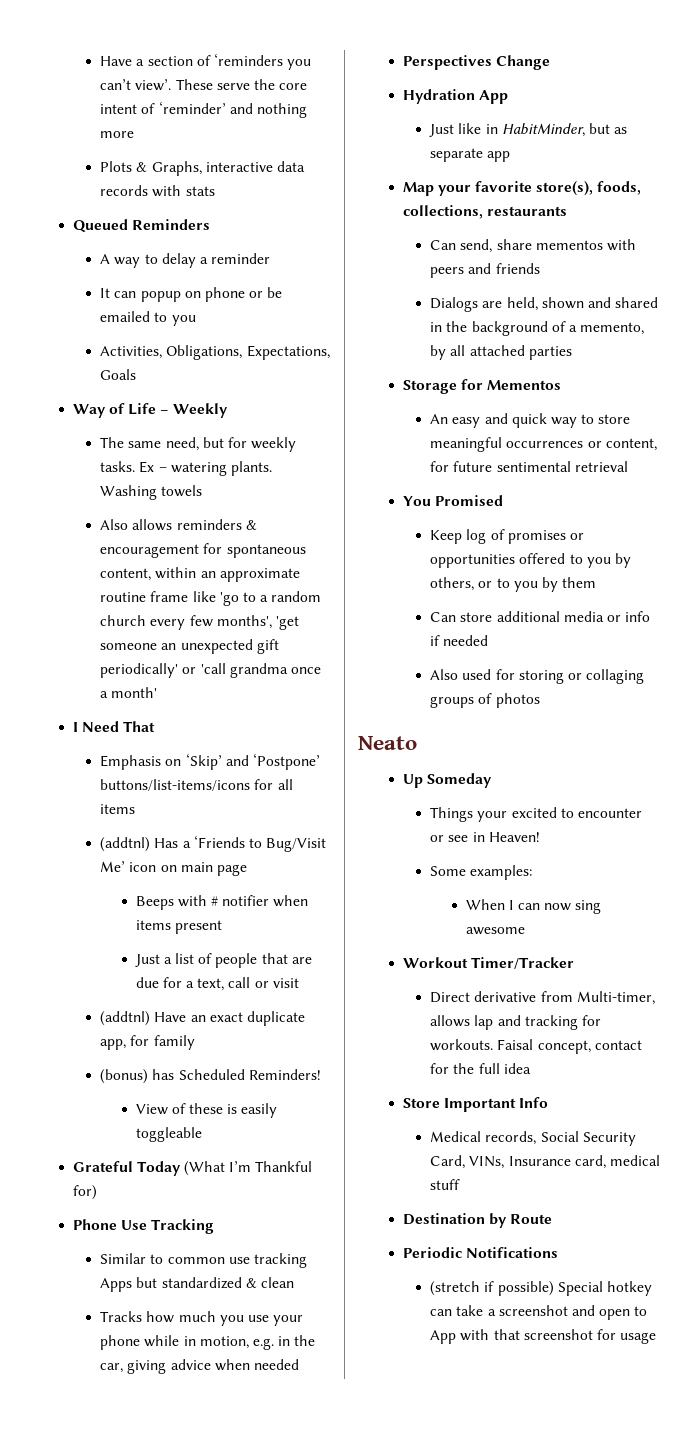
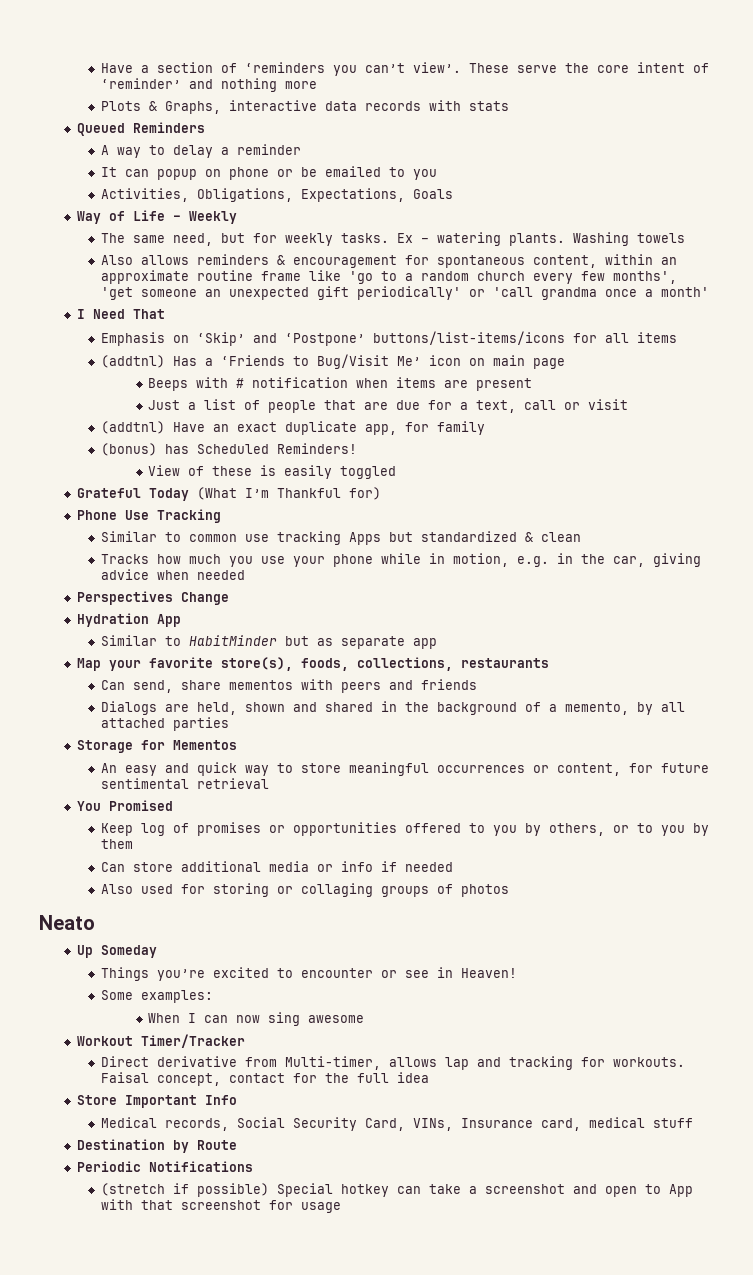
- Beeps with # notifier when items present
+ Beeps with # notification when items are present
- View of these is easily toggleable
+ View of these is easily toggled
- Just like in HabitMinder, but as separate app
+ Similar to HabitMinder but as separate app
- Things your excited to encounter or see in Heaven!
+ Things you’re excited to encounter or see in Heaven!

